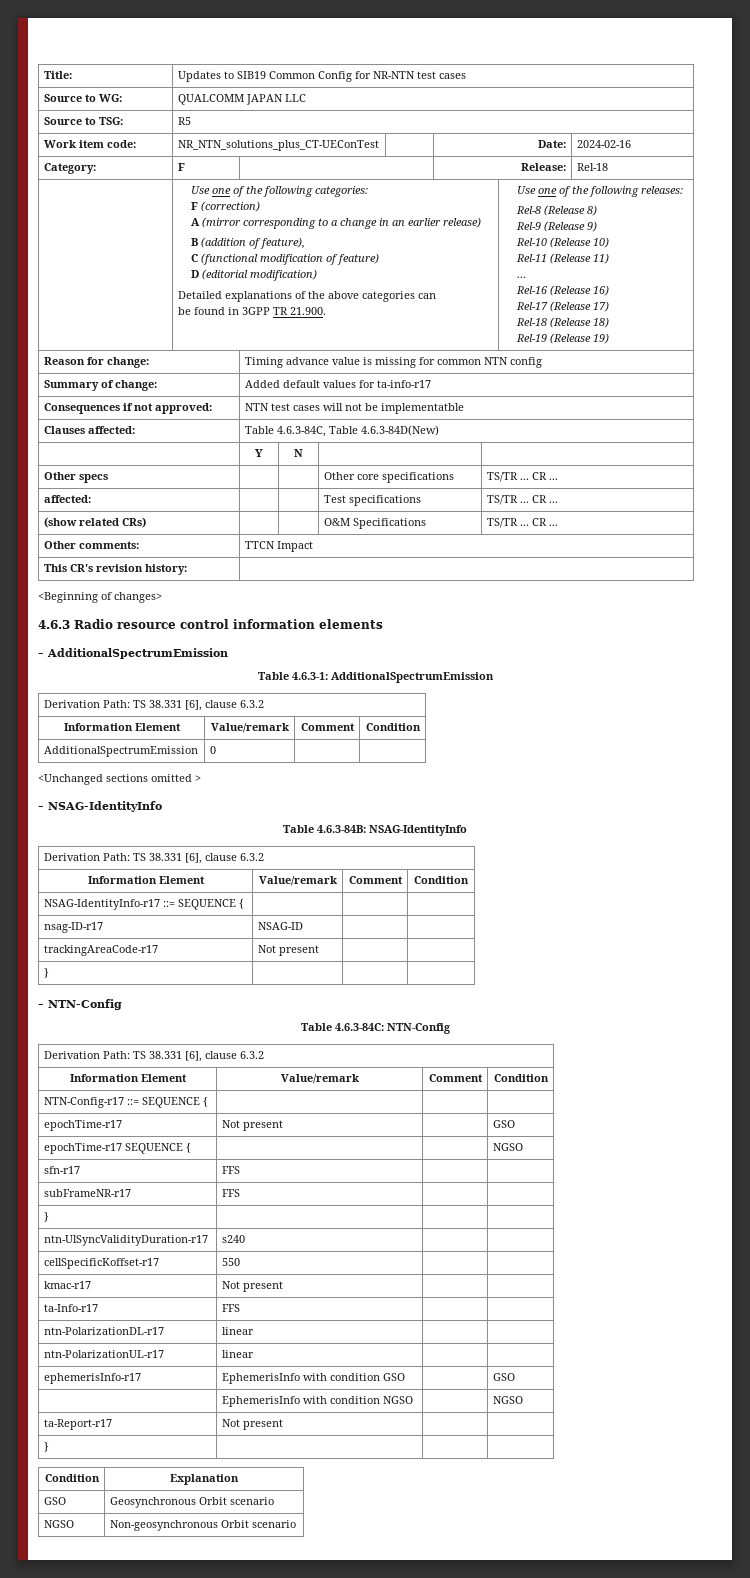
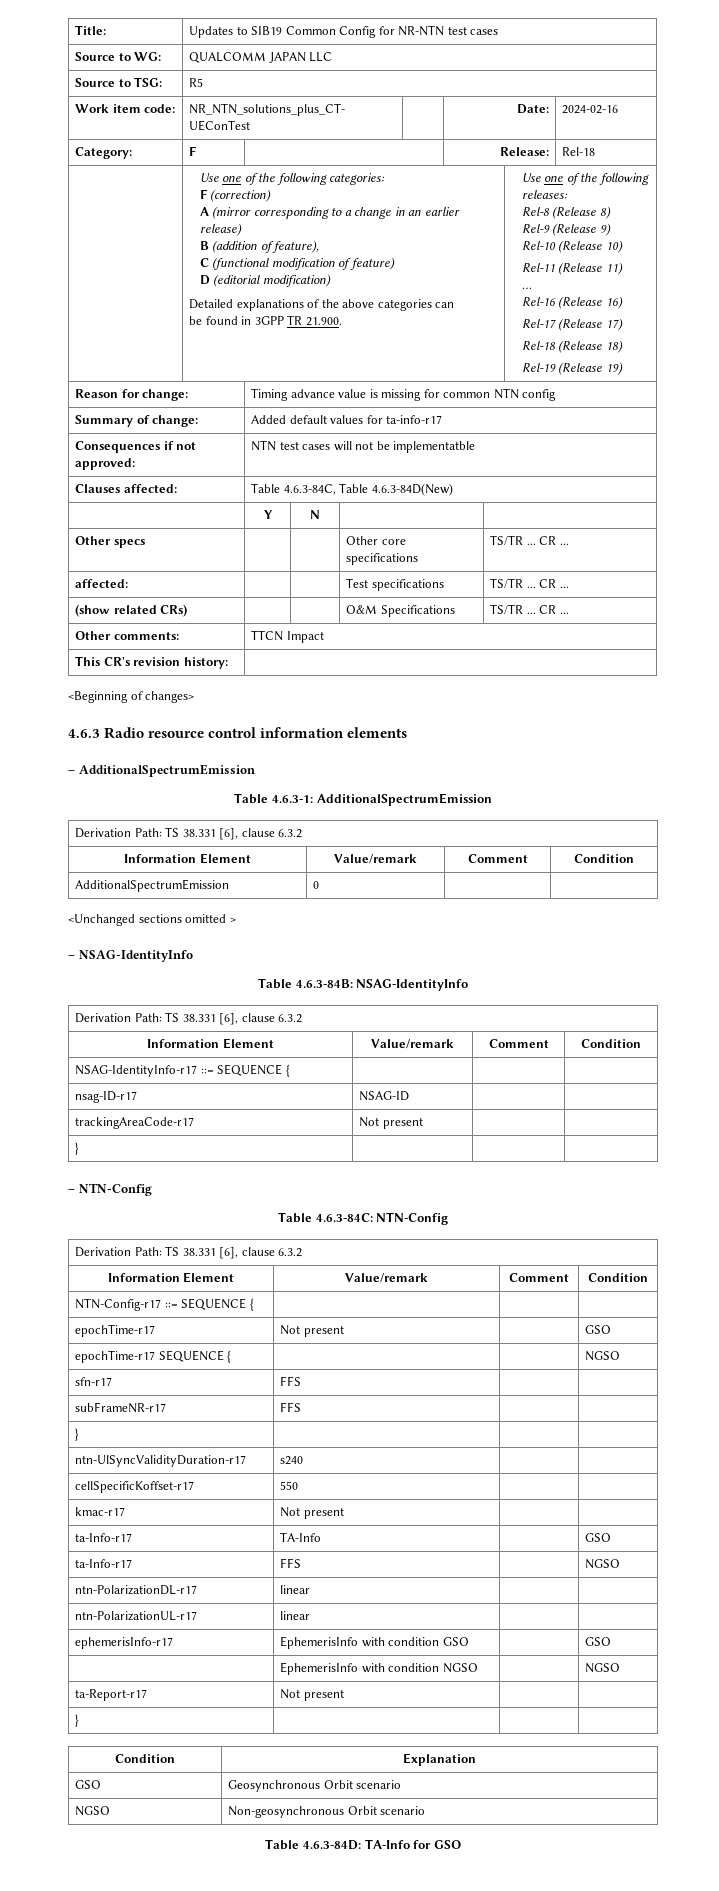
+ ta-Info-r17 | TA-Info | | GSO
- ta-Info-r17 | FFS | |
+ ta-Info-r17 | FFS | | NGSO
+ Table 4.6.3-84D: TA-Info for GSO

